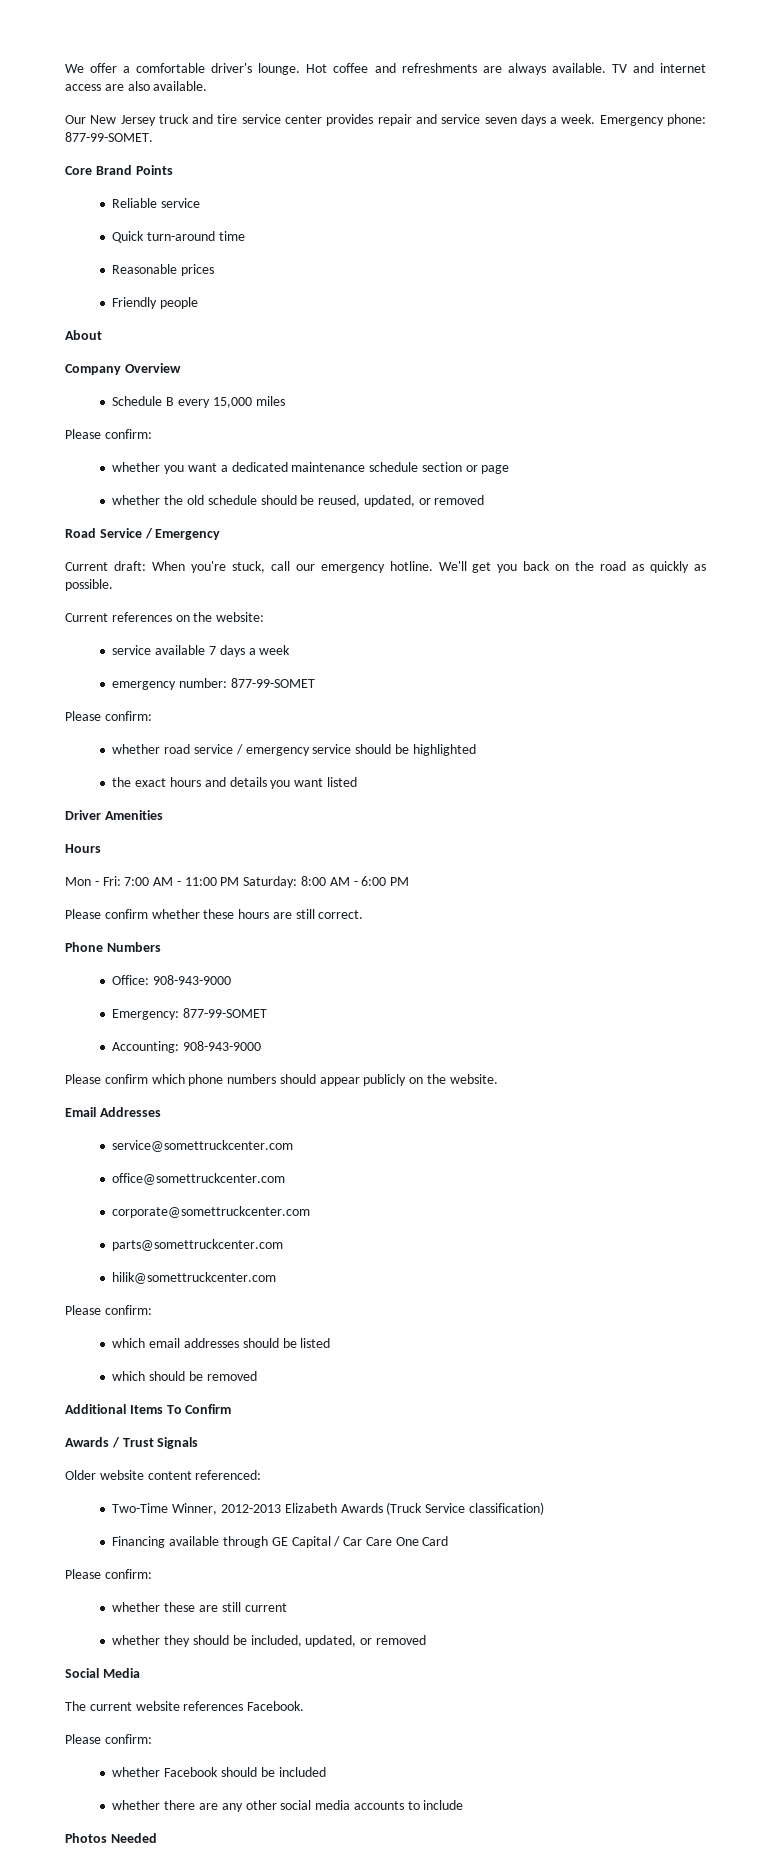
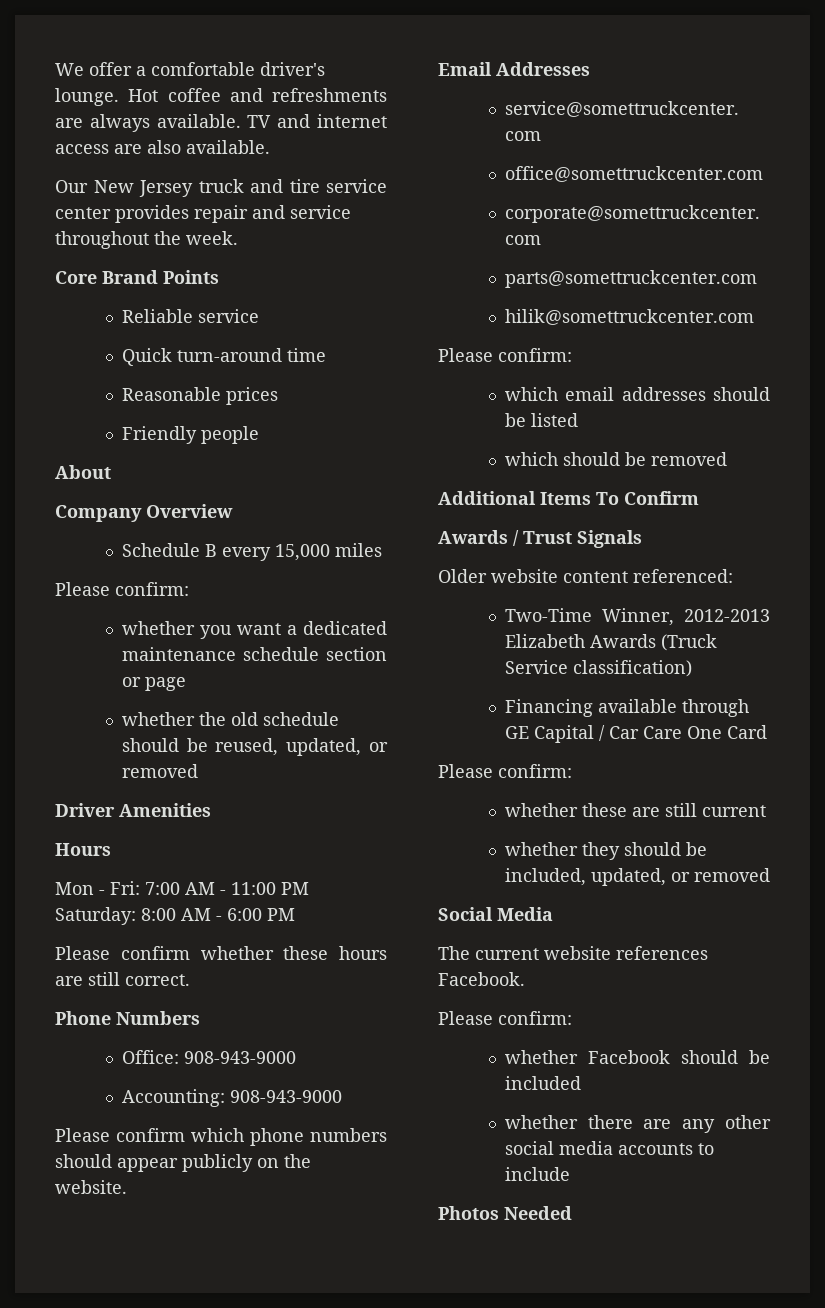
- Our New Jersey truck and tire service center provides repair and service seven days a week. Emergency phone: 877-99-SOMET.
+ Our New Jersey truck and tire service center provides repair and service throughout the week.
- Road Service / Emergency
- Current draft: When you're stuck, call our emergency hotline. We'll get you back on the road as quickly as possible.
- Current references on the website:
- service available 7 days a week
- emergency number: 877-99-SOMET
- Please confirm:
- whether road service / emergency service should be highlighted
- the exact hours and details you want listed
- Emergency: 877-99-SOMET

